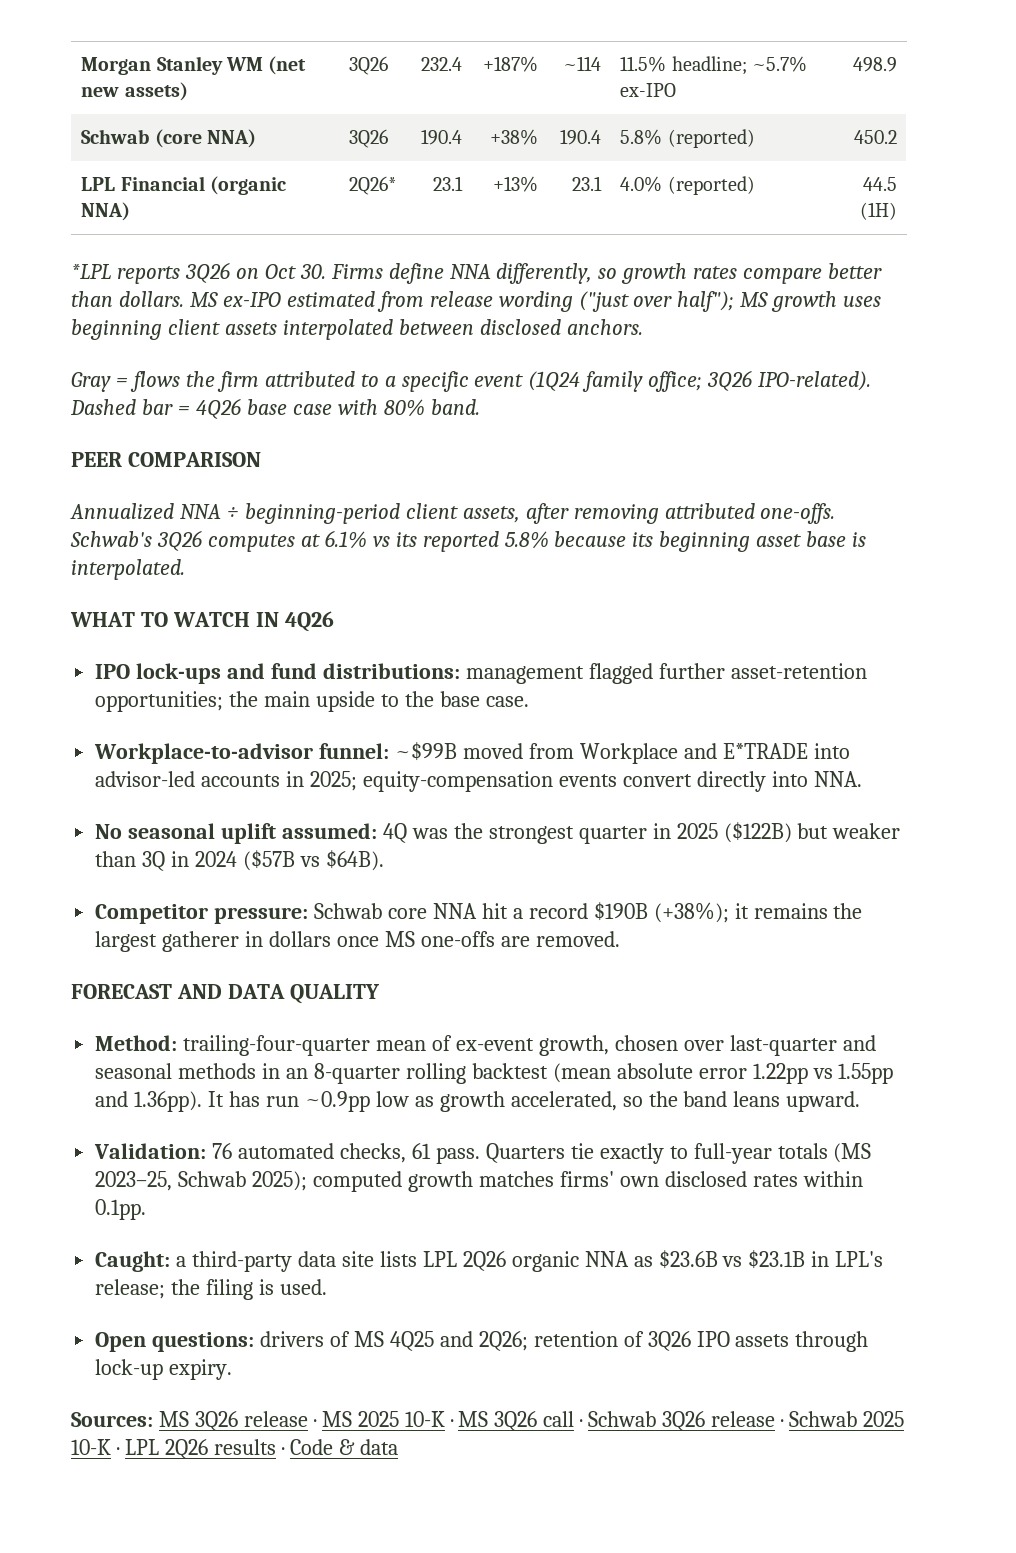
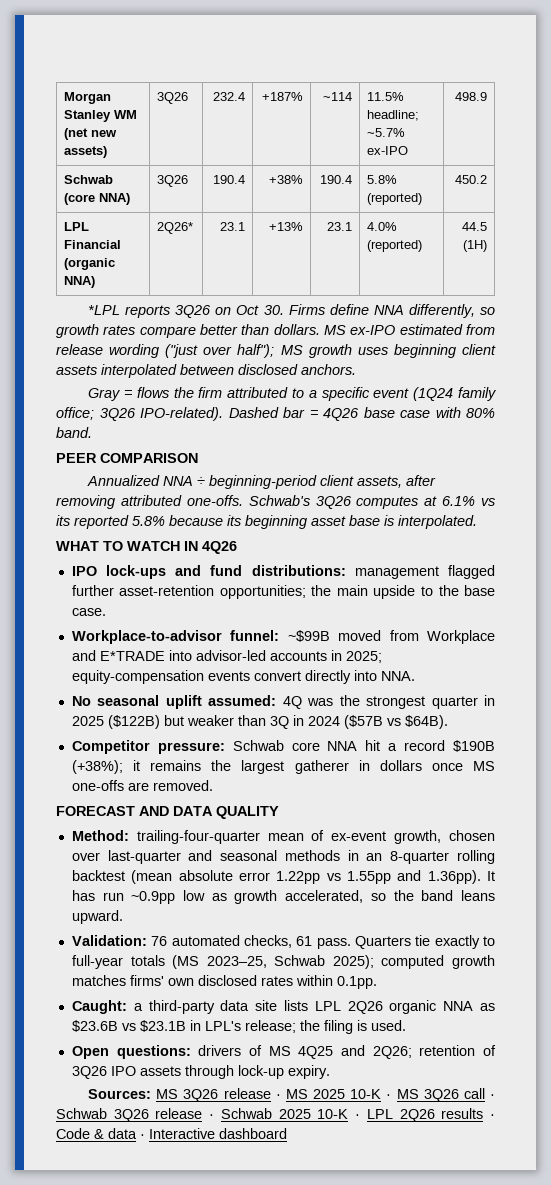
- Sources: MS 3Q26 release · MS 2025 10-K · MS 3Q26 call · Schwab 3Q26 release · Schwab 2025 10-K · LPL 2Q26 results · Code & data
+ Sources: MS 3Q26 release · MS 2025 10-K · MS 3Q26 call · Schwab 3Q26 release · Schwab 2025 10-K · LPL 2Q26 results · Code & data · Interactive dashboard

